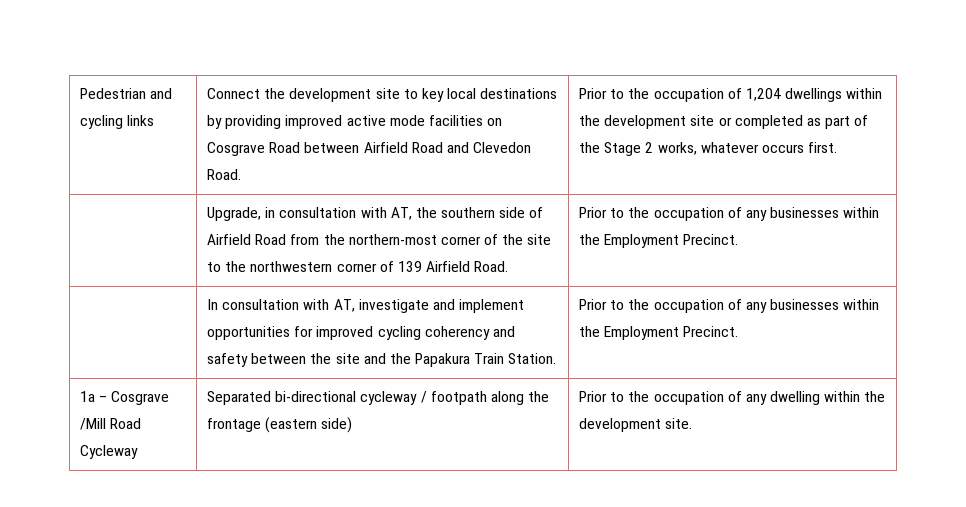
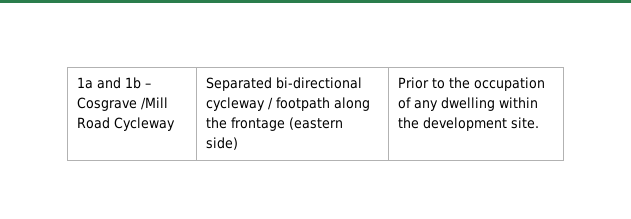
- Pedestrian and cycling links | Connect the development site to key local destinations by providing improved active mode facilities on Cosgrave Road between Airfield Road and Clevedon Road. | Prior to the occupation of 1,204 dwellings within the development site or completed as part of the Stage 2 works, whatever occurs first.
- | Upgrade, in consultation with AT, the southern side of Airfield Road from the northern-most corner of the site to the northwestern corner of 139 Airfield Road. | Prior to the occupation of any businesses within the Employment Precinct.
- | In consultation with AT, investigate and implement opportunities for improved cycling coherency and safety between the site and the Papakura Train Station. | Prior to the occupation of any businesses within the Employment Precinct.
- 1a – Cosgrave /Mill Road Cycleway | Separated bi-directional cycleway / footpath along the frontage (eastern side) | Prior to the occupation of any dwelling within the development site.
+ 1a and 1b – Cosgrave /Mill Road Cycleway | Separated bi-directional cycleway / footpath along the frontage (eastern side) | Prior to the occupation of any dwelling within the development site.

